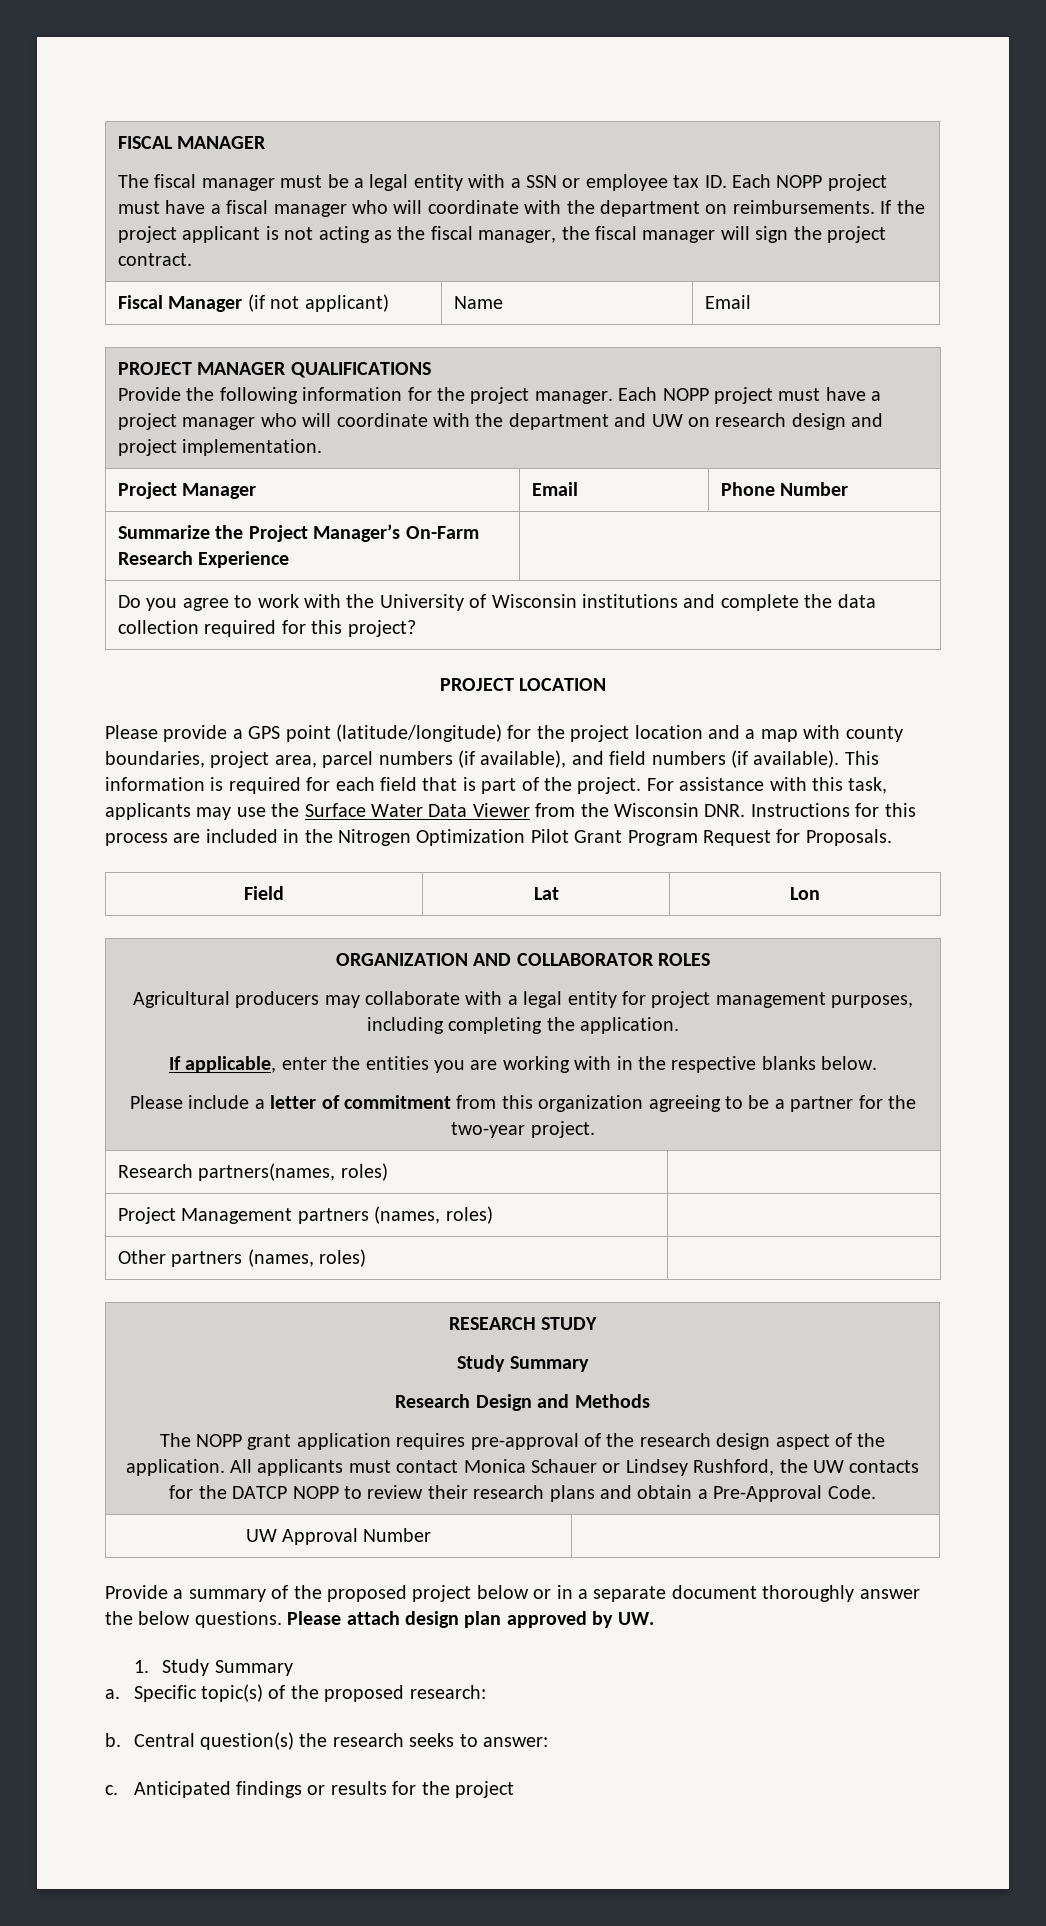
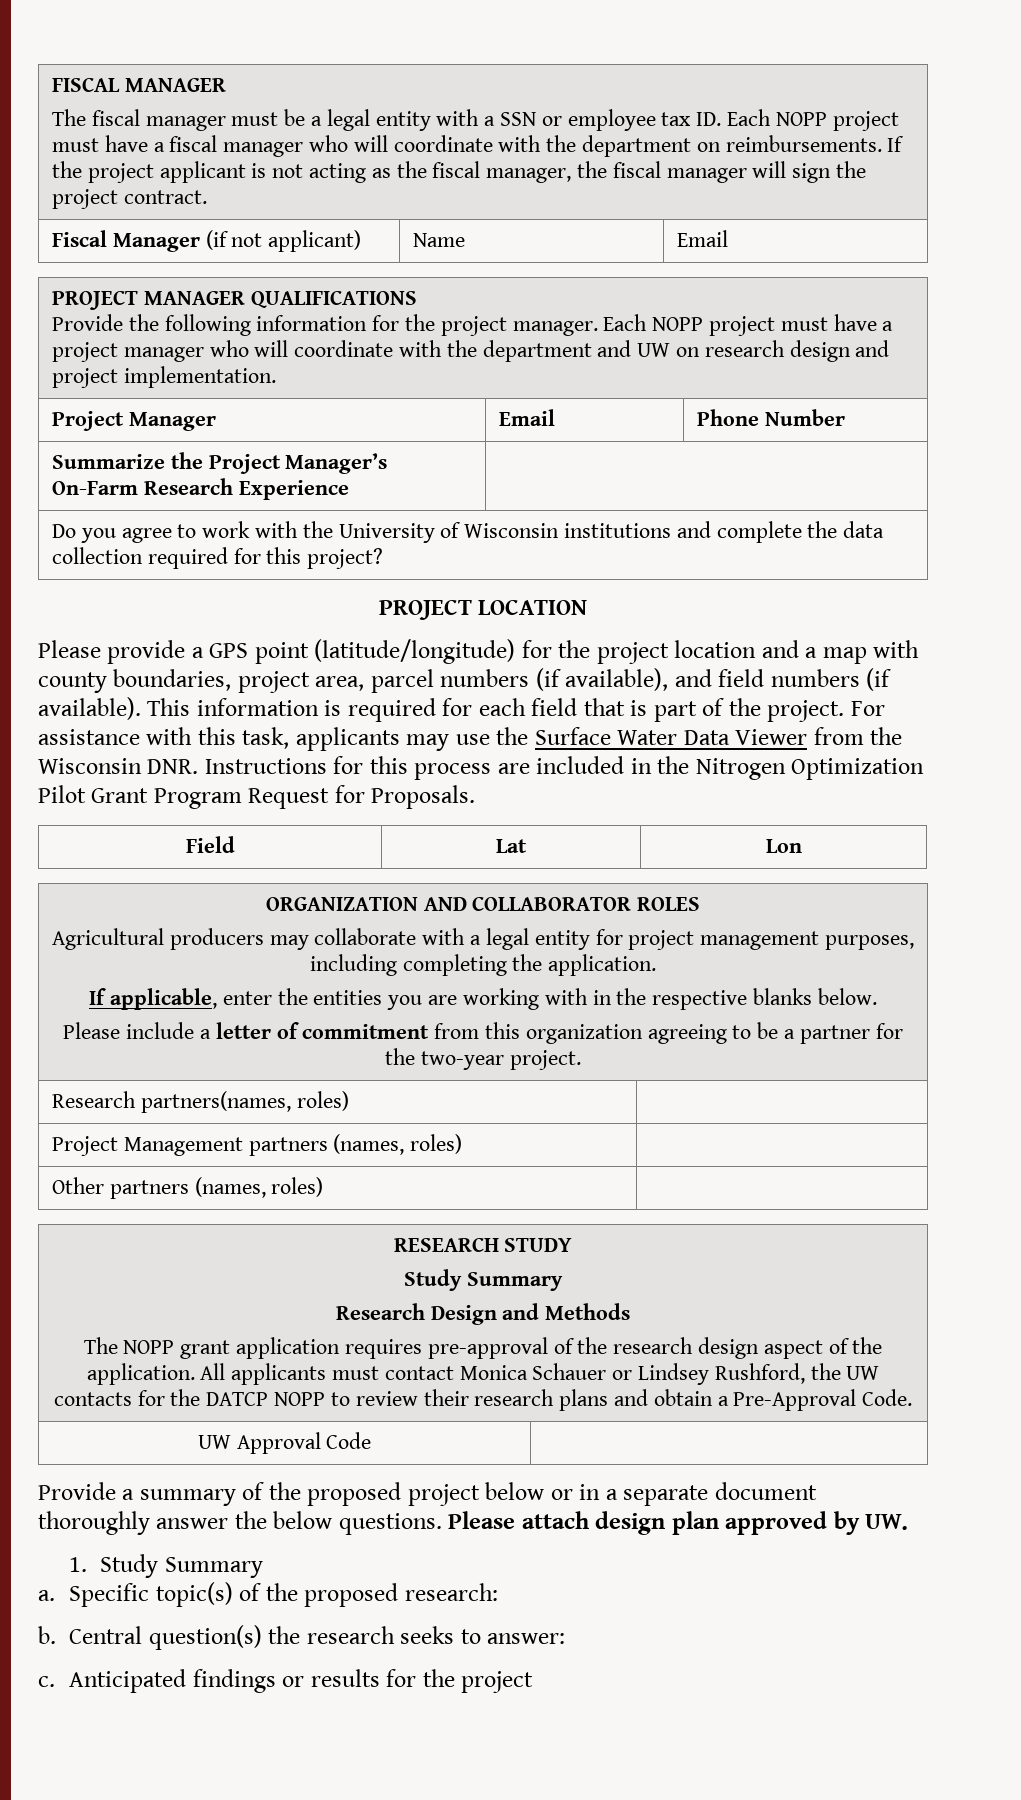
- UW Approval Number |
+ UW Approval Code |

